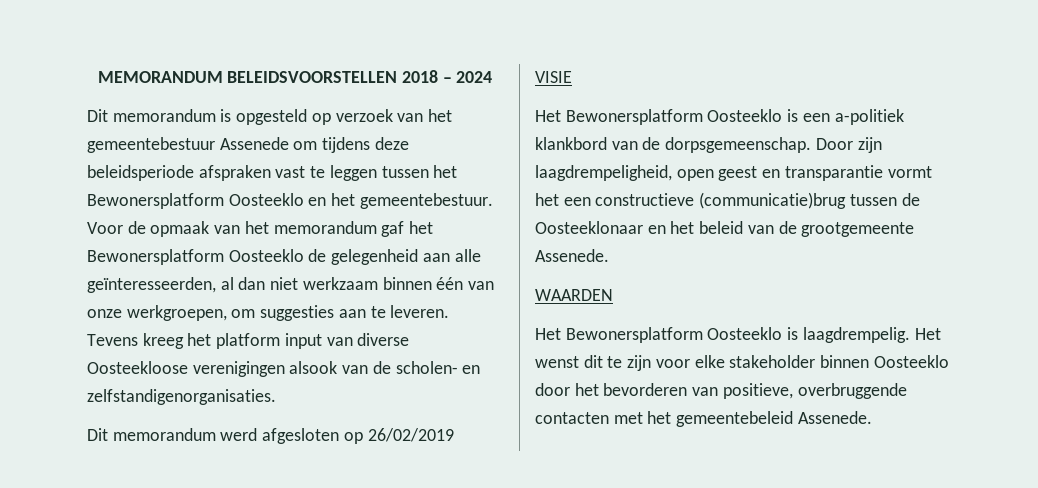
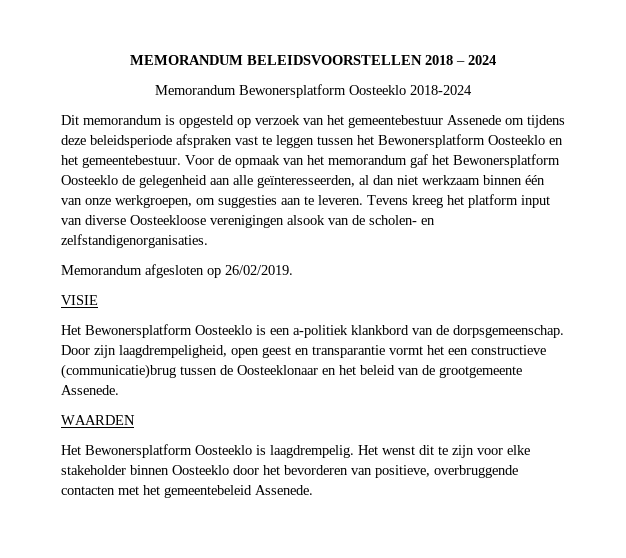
+ Memorandum Bewonersplatform Oosteeklo 2018-2024
- Dit memorandum werd afgesloten op 26/02/2019
+ Memorandum afgesloten op 26/02/2019.

